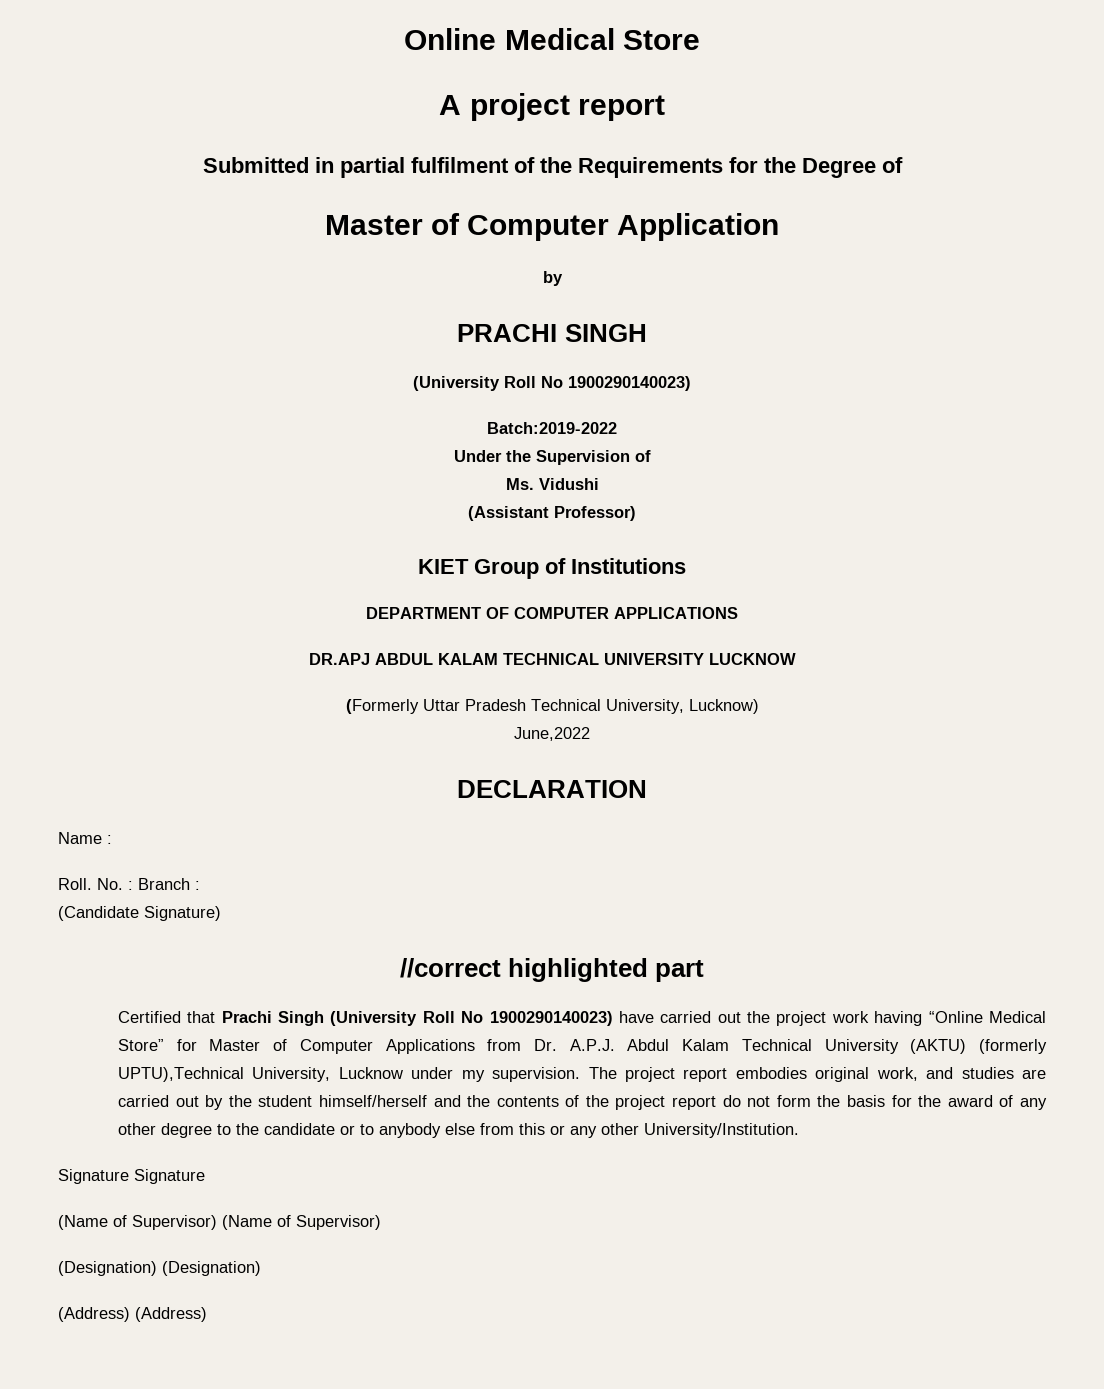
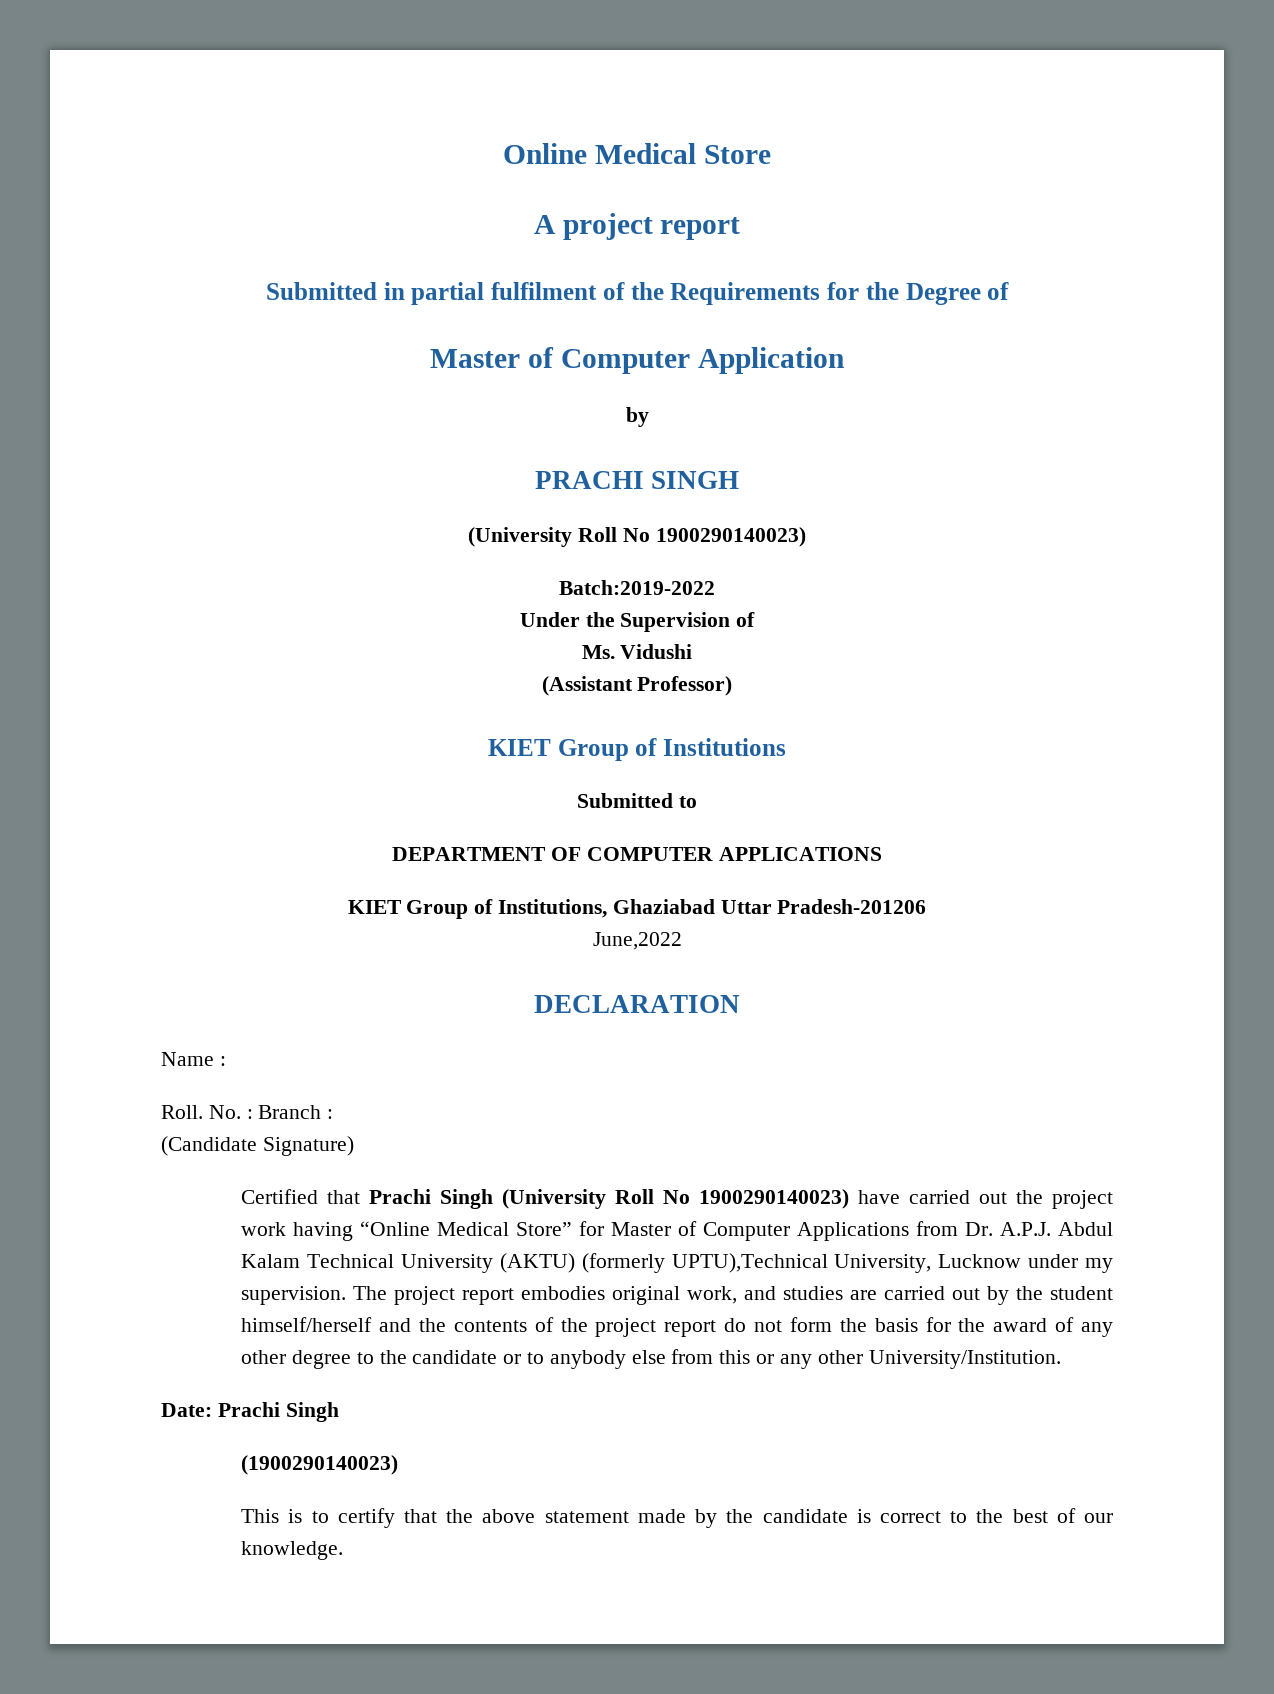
+ Submitted to
- DR.APJ ABDUL KALAM TECHNICAL UNIVERSITY LUCKNOW
- (Formerly Uttar Pradesh Technical University, Lucknow)
+ KIET Group of Institutions, Ghaziabad Uttar Pradesh-201206
- //correct highlighted part
- Signature Signature
- (Name of Supervisor) (Name of Supervisor)
- (Designation) (Designation)
- (Address) (Address)
+ Date: Prachi Singh
+ (1900290140023)
+ This is to certify that the above statement made by the candidate is correct to the best of our knowledge.

